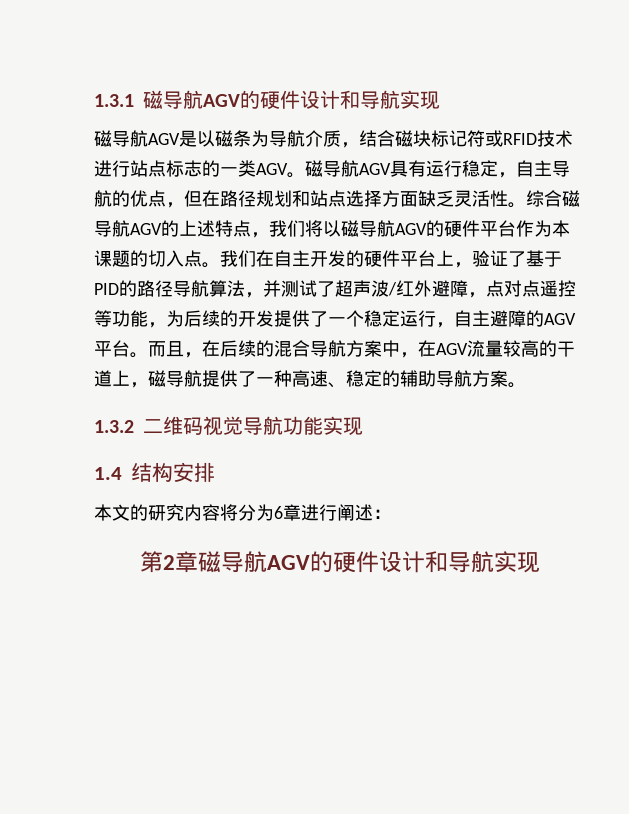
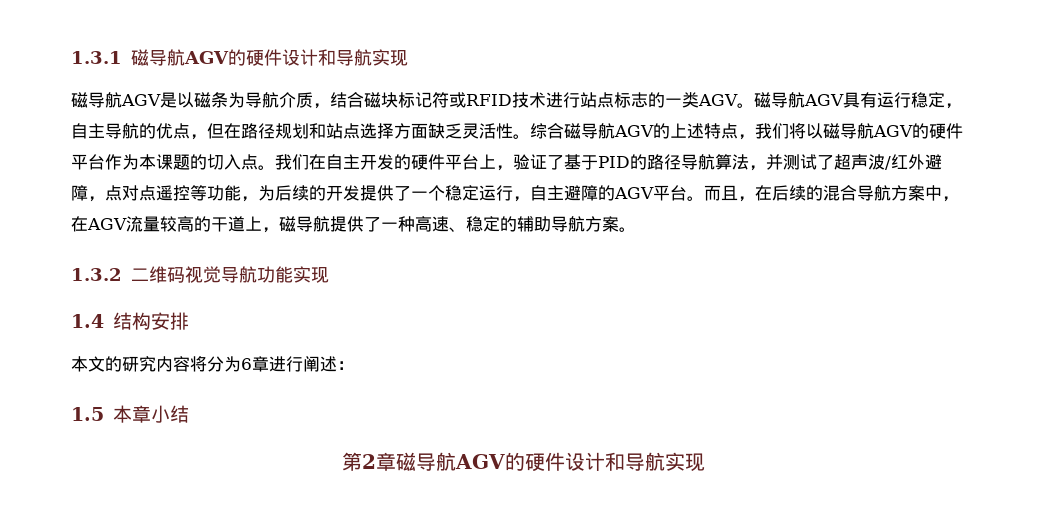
+ 1.5本章小结

